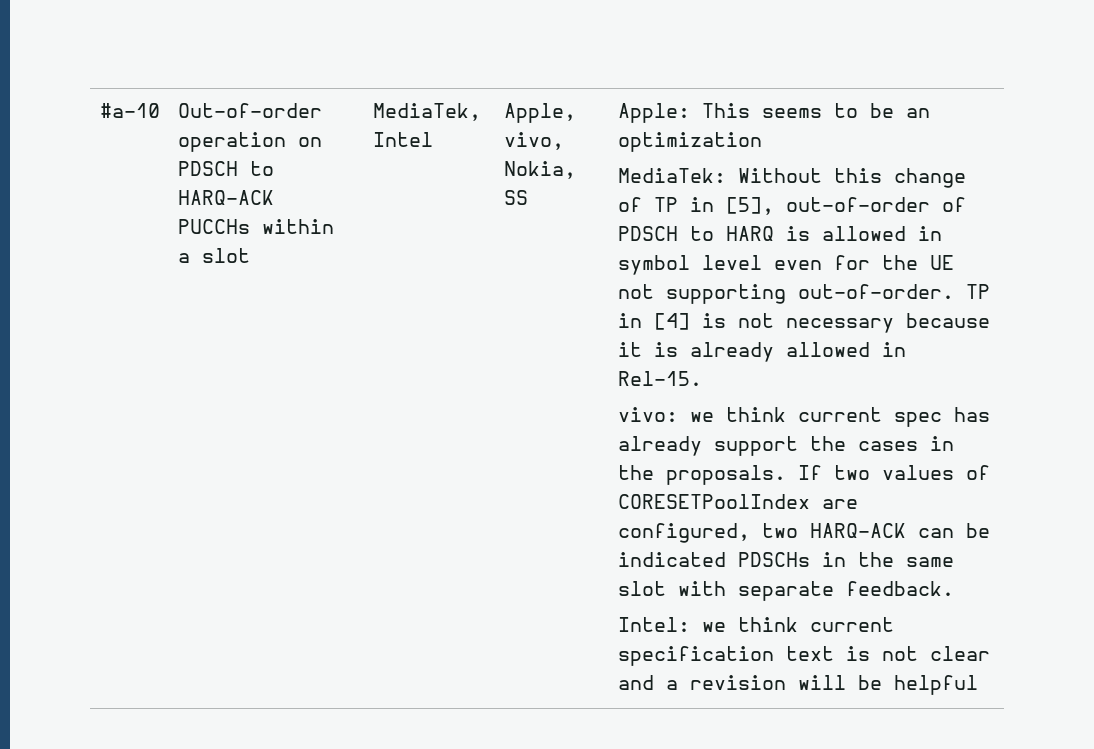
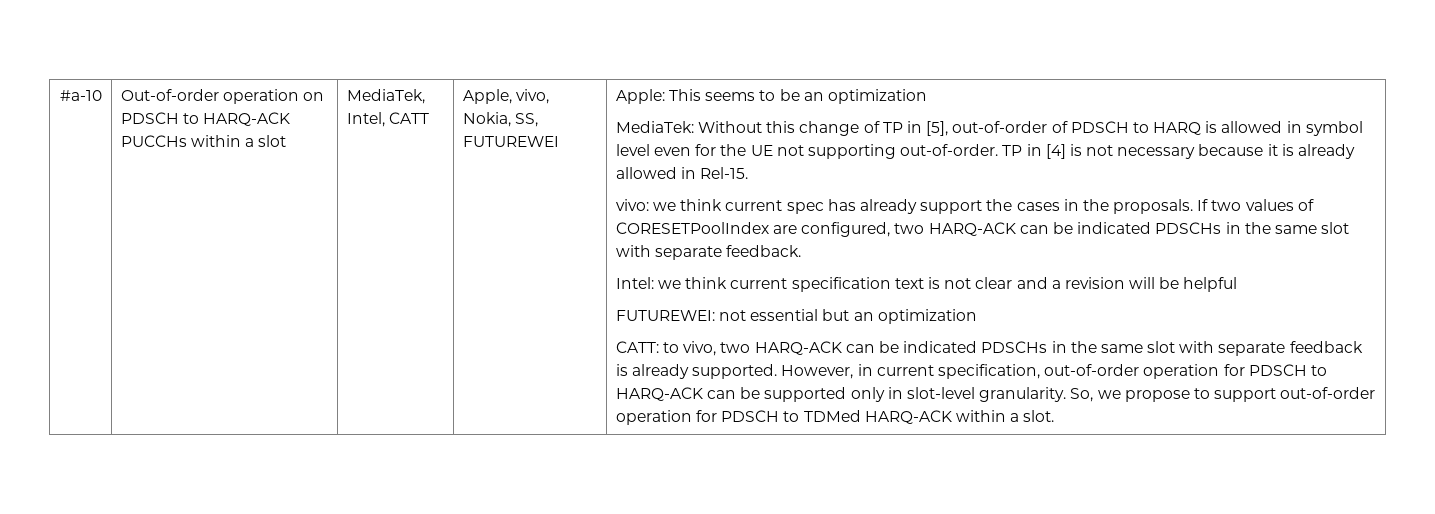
- MediaTek, Intel
+ MediaTek, Intel, CATT
- Apple, vivo, Nokia, SS
+ Apple, vivo, Nokia, SS, FUTUREWEI
+ FUTUREWEI: not essential but an optimization
+ CATT: to vivo, two HARQ-ACK can be indicated PDSCHs in the same slot with separate feedback is already supported. However, in current specification, out-of-order operation for PDSCH to HARQ-ACK can be supported only in slot-level granularity. So, we propose to support out-of-order operation for PDSCH to TDMed HARQ-ACK within a slot.

